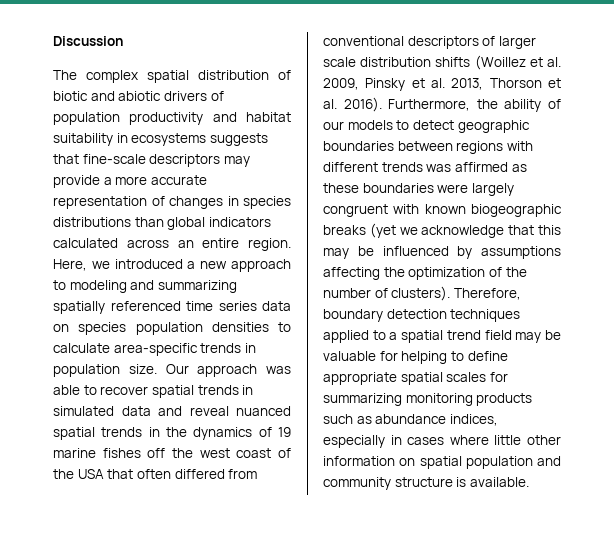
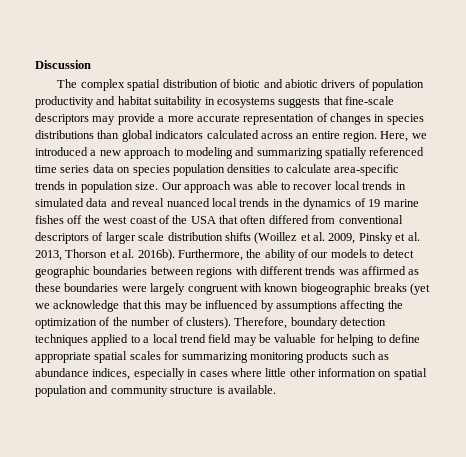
- Our approach was able to recover spatial trends in simulated data and reveal nuanced spatial trends in the dynamics of 19 marine fishes off the west coast of the USA that often differed from conventional descriptors of larger scale distribution shifts (Woillez et al. 2009, Pinsky et al. 2013, Thorson et al. 2016).
+ Our approach was able to recover local trends in simulated data and reveal nuanced local trends in the dynamics of 19 marine fishes off the west coast of the USA that often differed from conventional descriptors of larger scale distribution shifts (Woillez et al. 2009, Pinsky et al. 2013, Thorson et al. 2016b).
- Therefore, boundary detection techniques applied to a spatial trend field may be valuable for helping to define appropriate spatial scales for summarizing monitoring products such as abundance indices, especially in cases where little other information on spatial population and community structure is available.
+ Therefore, boundary detection techniques applied to a local trend field may be valuable for helping to define appropriate spatial scales for summarizing monitoring products such as abundance indices, especially in cases where little other information on spatial population and community structure is available.

